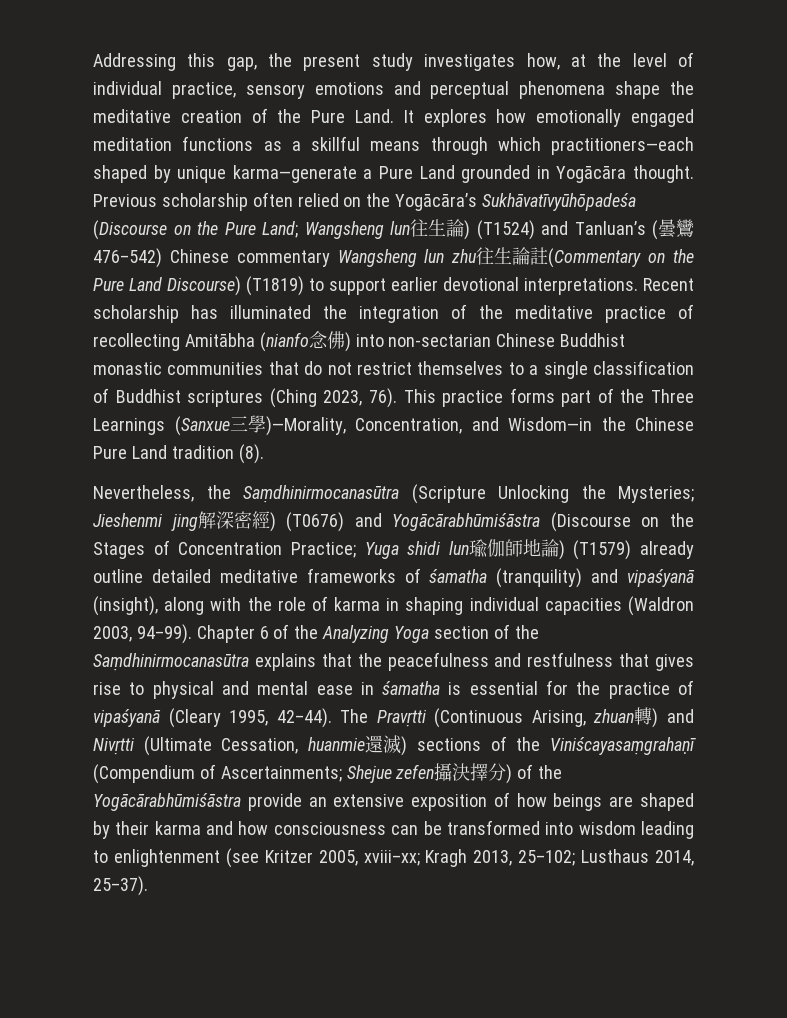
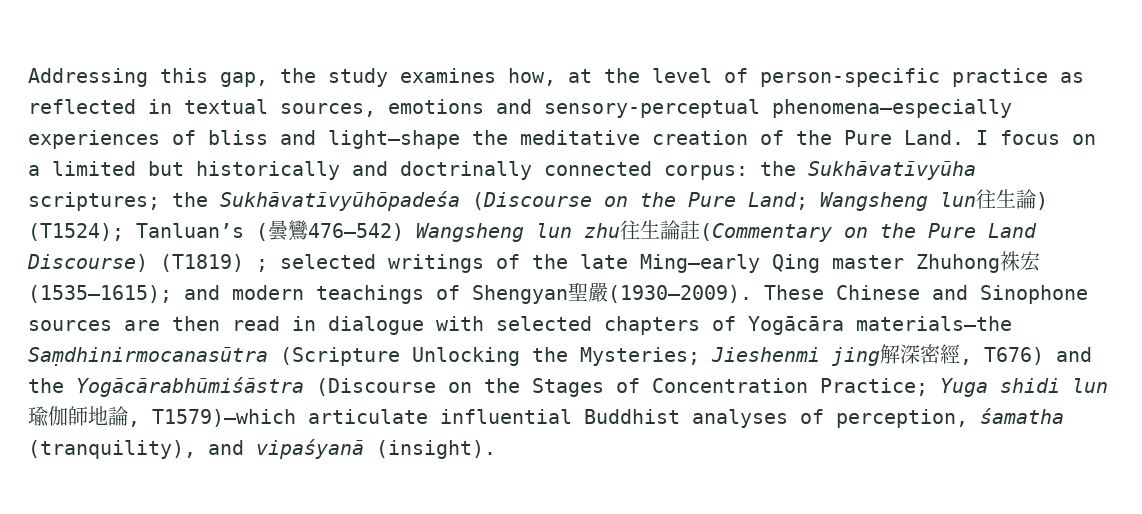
- Addressing this gap, the present study investigates how, at the level of individual practice, sensory emotions and perceptual phenomena shape the meditative creation of the Pure Land.
+ Addressing this gap, the study examines how, at the level of person-specific practice as reflected in textual sources, emotions and sensory-perceptual phenomena—especially experiences of bliss and light—shape the meditative creation of the Pure Land.
- It explores how emotionally engaged meditation functions as a skillful means through which practitioners—each shaped by unique karma—generate a Pure Land grounded in Yogācāra thought. Previous scholarship often relied on the Yogācāra’s Sukhāvatīvyūhōpadeśa (Discourse on the Pure Land; Wangsheng lun往生論) (T1524) and Tanluan’s (曇鸞476–542) Chinese commentary Wangsheng lun zhu往生論註(Commentary on the Pure Land Discourse) (T1819) to support earlier devotional interpretations. Recent scholarship has illuminated the integration of the meditative practice of recollecting Amitābha (nianfo念佛) into non-sectarian Chinese Buddhist monastic communities that do not restrict themselves to a single classification of Buddhist scriptures (Ching 2023, 76). This practice forms part of the Three Learnings (Sanxue三學)—Morality, Concentration, and Wisdom—in the Chinese Pure Land tradition (8).
- Nevertheless, the Saṃdhinirmocanasūtra (Scripture Unlocking the Mysteries; Jieshenmi jing解深密經) (T0676) and Yogācārabhūmiśāstra (Discourse on the Stages of Concentration Practice; Yuga shidi lun瑜伽師地論) (T1579) already outline detailed meditative frameworks of śamatha (tranquility) and vipaśyanā (insight), along with the role of karma in shaping individual capacities (Waldron 2003, 94–99). Chapter 6 of the Analyzing Yoga section of the Saṃdhinirmocanasūtra explains that the peacefulness and restfulness that gives rise to physical and mental ease in śamatha is essential for the practice of vipaśyanā (Cleary 1995, 42–44). The Pravṛtti (Continuous Arising, zhuan轉) and Nivṛtti (Ultimate Cessation, huanmie還滅) sections of the Viniścayasaṃgrahaṇī (Compendium of Ascertainments; Shejue zefen攝決擇分) of the Yogācārabhūmiśāstra provide an extensive exposition of how beings are shaped by their karma and how consciousness can be transformed into wisdom leading to enlightenment (see Kritzer 2005, xviii–xx; Kragh 2013, 25–102; Lusthaus 2014, 25–37).
+ I focus on a limited but historically and doctrinally connected corpus: the Sukhāvatīvyūha scriptures; the Sukhāvatīvyūhōpadeśa (Discourse on the Pure Land; Wangsheng lun往生論) (T1524); Tanluan’s (曇鸞476–542) Wangsheng lun zhu往生論註(Commentary on the Pure Land Discourse) (T1819) ; selected writings of the late Ming–early Qing master Zhuhong袾宏(1535–1615); and modern teachings of Shengyan聖嚴(1930–2009). These Chinese and Sinophone sources are then read in dialogue with selected chapters of Yogācāra materials—the Saṃdhinirmocanasūtra (Scripture Unlocking the Mysteries; Jieshenmi jing解深密經, T676) and the Yogācārabhūmiśāstra (Discourse on the Stages of Concentration Practice; Yuga shidi lun瑜伽師地論, T1579)—which articulate influential Buddhist analyses of perception, śamatha (tranquility), and vipaśyanā (insight).

